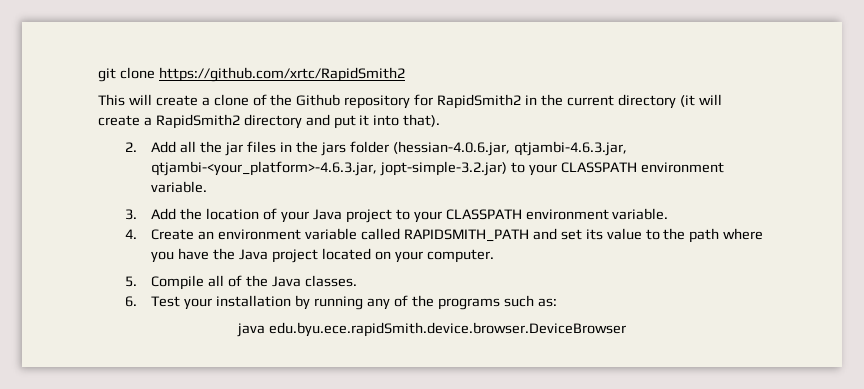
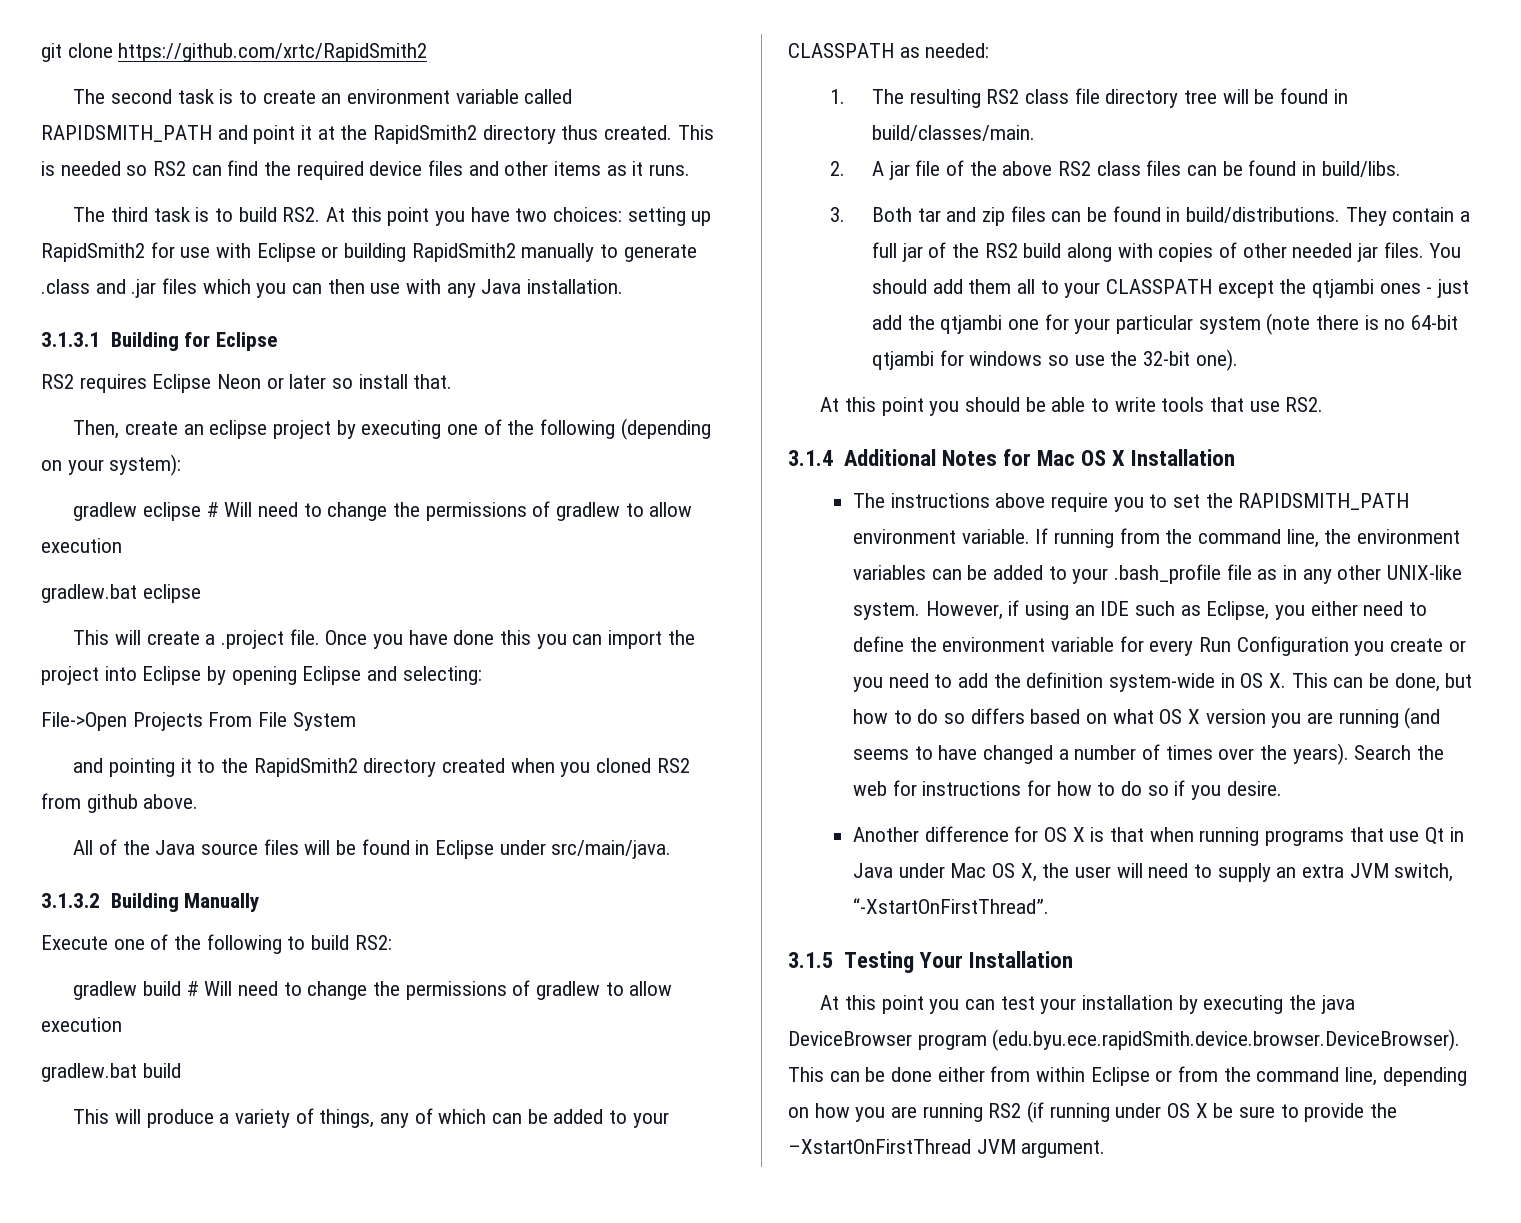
- This will create a clone of the Github repository for RapidSmith2 in the current directory (it will create a RapidSmith2 directory and put it into that).
- 2. Add all the jar files in the jars folder (hessian-4.0.6.jar, qtjambi-4.6.3.jar, qtjambi-<your_platform>-4.6.3.jar, jopt-simple-3.2.jar) to your CLASSPATH environment variable.
- 3. Add the location of your Java project to your CLASSPATH environment variable.
- 4. Create an environment variable called RAPIDSMITH_PATH and set its value to the path where you have the Java project located on your computer.
- 5. Compile all of the Java classes.
- 6. Test your installation by running any of the programs such as:
- java edu.byu.ece.rapidSmith.device.browser.DeviceBrowser
+ The second task is to create an environment variable called RAPIDSMITH_PATH and point it at the RapidSmith2 directory thus created. This is needed so RS2 can find the required device files and other items as it runs.
+ The third task is to build RS2. At this point you have two choices: setting up RapidSmith2 for use with Eclipse or building RapidSmith2 manually to generate .class and .jar files which you can then use with any Java installation.
+ 3.1.3.1 Building for Eclipse
+ RS2 requires Eclipse Neon or later so install that.
+ Then, create an eclipse project by executing one of the following (depending on your system):
+ gradlew eclipse # Will need to change the permissions of gradlew to allow execution
+ gradlew.bat eclipse
+ This will create a .project file. Once you have done this you can import the project into Eclipse by opening Eclipse and selecting:
+ File->Open Projects From File System
+ and pointing it to the RapidSmith2 directory created when you cloned RS2 from github above.
+ All of the Java source files will be found in Eclipse under src/main/java.
+ 3.1.3.2 Building Manually
+ Execute one of the following to build RS2:
+ gradlew build # Will need to change the permissions of gradlew to allow execution
+ gradlew.bat build
+ This will produce a variety of things, any of which can be added to your CLASSPATH as needed:
+ 1. The resulting RS2 class file directory tree will be found in build/classes/main.
+ 2. A jar file of the above RS2 class files can be found in build/libs.
+ 3. Both tar and zip files can be found in build/distributions. They contain a full jar of the RS2 build along with copies of other needed jar files. You should add them all to your CLASSPATH except the qtjambi ones - just add the qtjambi one for your particular system (note there is no 64-bit qtjambi for windows so use the 32-bit one).
+ At this point you should be able to write tools that use RS2.
+ 3.1.4 Additional Notes for Mac OS X Installation
+ The instructions above require you to set the RAPIDSMITH_PATH environment variable. If running from the command line, the environment variables can be added to your .bash_profile file as in any other UNIX-like system. However, if using an IDE such as Eclipse, you either need to define the environment variable for every Run Configuration you create or you need to add the definition system-wide in OS X. This can be done, but how to do so differs based on what OS X version you are running (and seems to have changed a number of times over the years). Search the web for instructions for how to do so if you desire.
+ Another difference for OS X is that when running programs that use Qt in Java under Mac OS X, the user will need to supply an extra JVM switch, “-XstartOnFirstThread”.
+ 3.1.5 Testing Your Installation
+ At this point you can test your installation by executing the java DeviceBrowser program (edu.byu.ece.rapidSmith.device.browser.DeviceBrowser). This can be done either from within Eclipse or from the command line, depending on how you are running RS2 (if running under OS X be sure to provide the –XstartOnFirstThread JVM argument.

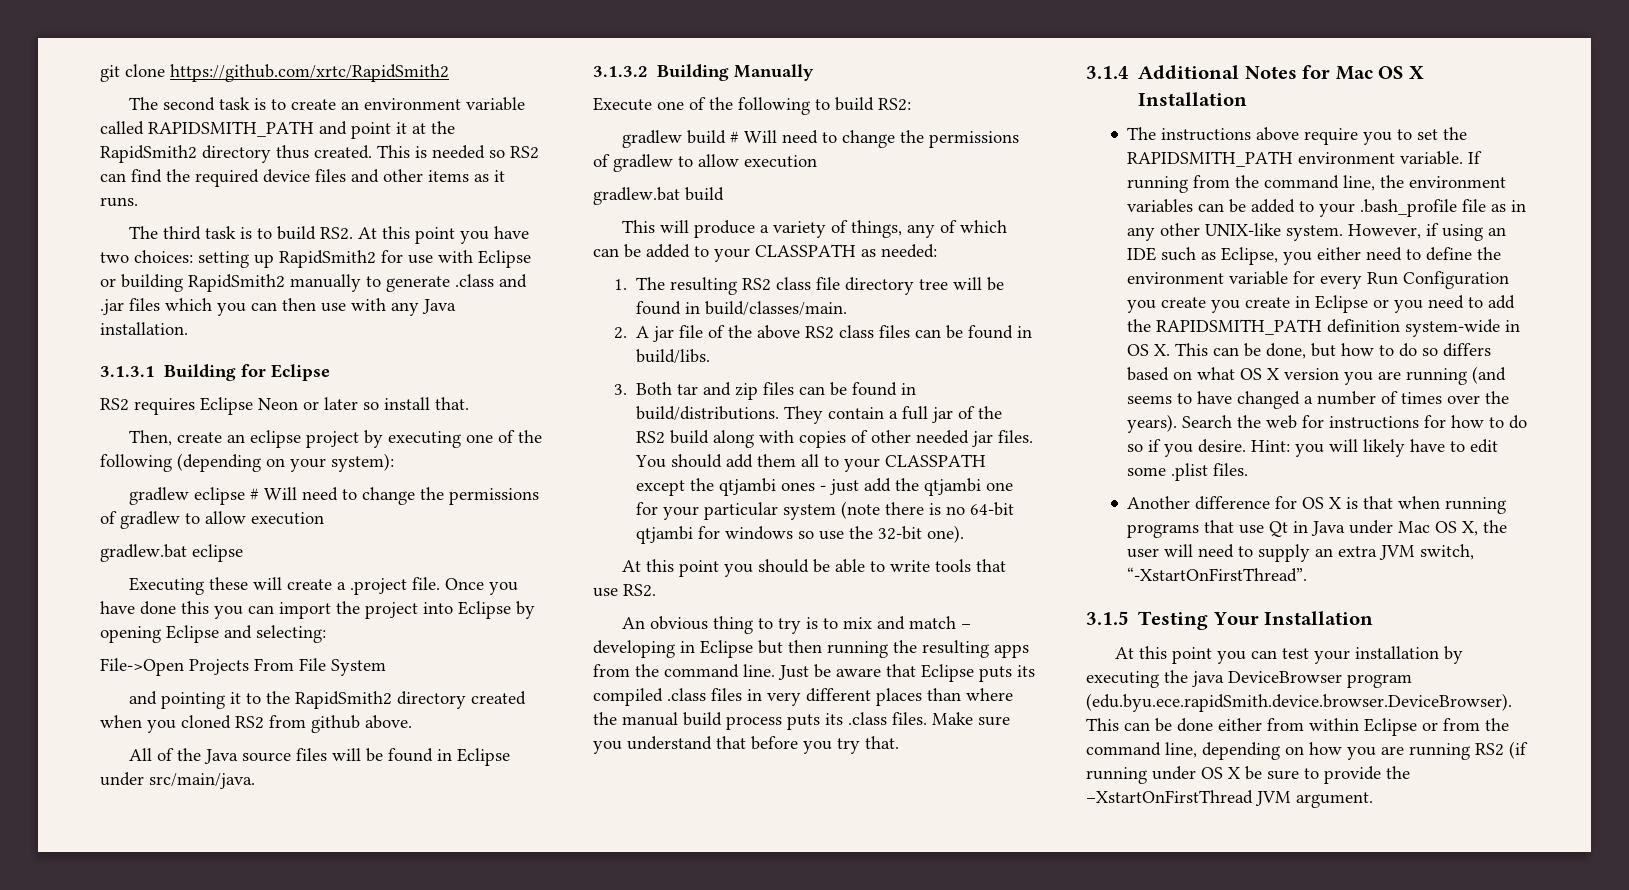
- This will create a .project file.
+ Executing these will create a .project file.
+ An obvious thing to try is to mix and match – developing in Eclipse but then running the resulting apps from the command line. Just be aware that Eclipse puts its compiled .class files in very different places than where the manual build process puts its .class files. Make sure you understand that before you try that.
- However, if using an IDE such as Eclipse, you either need to define the environment variable for every Run Configuration you create or you need to add the definition system-wide in OS X. This can be done, but how to do so differs based on what OS X version you are running (and seems to have changed a number of times over the years).
+ However, if using an IDE such as Eclipse, you either need to define the environment variable for every Run Configuration you create you create in Eclipse or you need to add the RAPIDSMITH_PATH definition system-wide in OS X. This can be done, but how to do so differs based on what OS X version you are running (and seems to have changed a number of times over the years).
+ Hint: you will likely have to edit some .plist files.

